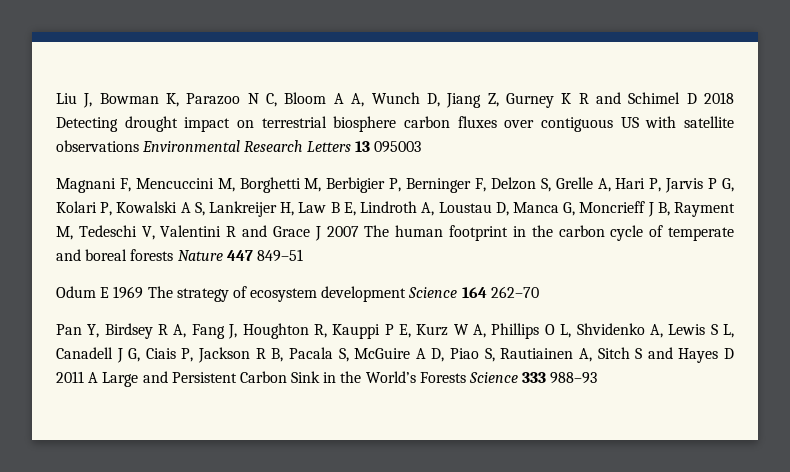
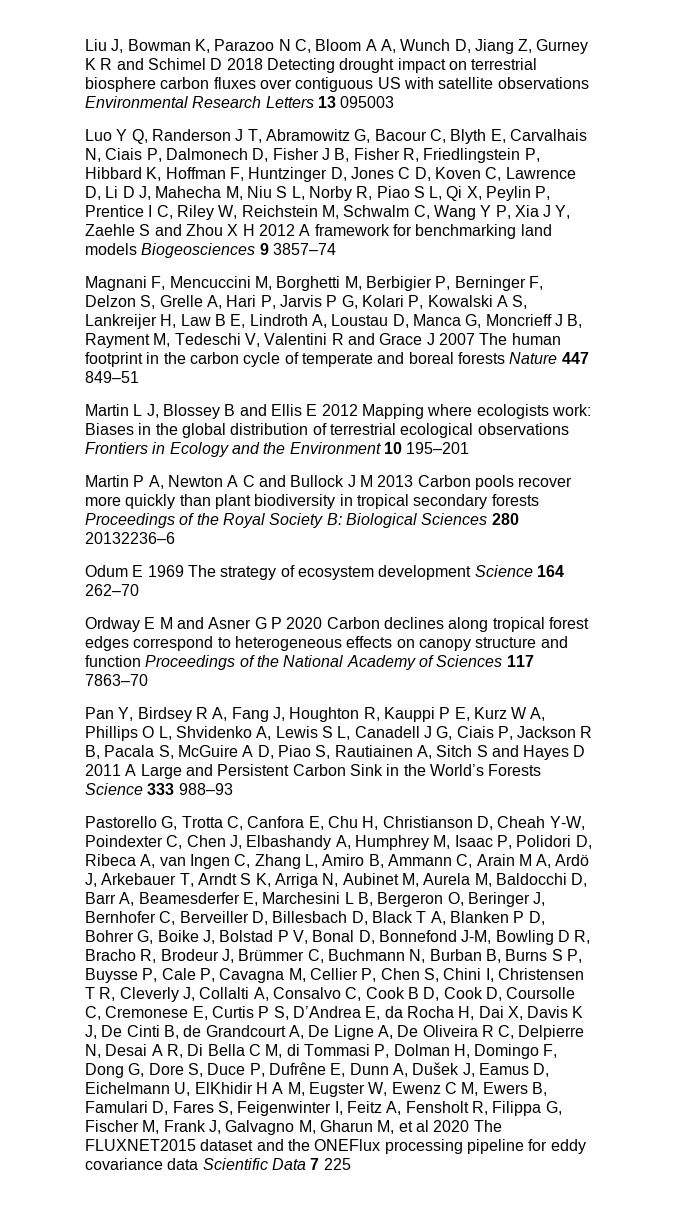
+ Luo Y Q, Randerson J T, Abramowitz G, Bacour C, Blyth E, Carvalhais N, Ciais P, Dalmonech D, Fisher J B, Fisher R, Friedlingstein P, Hibbard K, Hoffman F, Huntzinger D, Jones C D, Koven C, Lawrence D, Li D J, Mahecha M, Niu S L, Norby R, Piao S L, Qi X, Peylin P, Prentice I C, Riley W, Reichstein M, Schwalm C, Wang Y P, Xia J Y, Zaehle S and Zhou X H 2012 A framework for benchmarking land models Biogeosciences 9 3857–74
+ Martin L J, Blossey B and Ellis E 2012 Mapping where ecologists work: Biases in the global distribution of terrestrial ecological observations Frontiers in Ecology and the Environment 10 195–201
+ Martin P A, Newton A C and Bullock J M 2013 Carbon pools recover more quickly than plant biodiversity in tropical secondary forests Proceedings of the Royal Society B: Biological Sciences 280 20132236–6
+ Ordway E M and Asner G P 2020 Carbon declines along tropical forest edges correspond to heterogeneous effects on canopy structure and function Proceedings of the National Academy of Sciences 117 7863–70
+ Pastorello G, Trotta C, Canfora E, Chu H, Christianson D, Cheah Y-W, Poindexter C, Chen J, Elbashandy A, Humphrey M, Isaac P, Polidori D, Ribeca A, van Ingen C, Zhang L, Amiro B, Ammann C, Arain M A, Ardö J, Arkebauer T, Arndt S K, Arriga N, Aubinet M, Aurela M, Baldocchi D, Barr A, Beamesderfer E, Marchesini L B, Bergeron O, Beringer J, Bernhofer C, Berveiller D, Billesbach D, Black T A, Blanken P D, Bohrer G, Boike J, Bolstad P V, Bonal D, Bonnefond J-M, Bowling D R, Bracho R, Brodeur J, Brümmer C, Buchmann N, Burban B, Burns S P, Buysse P, Cale P, Cavagna M, Cellier P, Chen S, Chini I, Christensen T R, Cleverly J, Collalti A, Consalvo C, Cook B D, Cook D, Coursolle C, Cremonese E, Curtis P S, D’Andrea E, da Rocha H, Dai X, Davis K J, De Cinti B, de Grandcourt A, De Ligne A, De Oliveira R C, Delpierre N, Desai A R, Di Bella C M, di Tommasi P, Dolman H, Domingo F, Dong G, Dore S, Duce P, Dufrêne E, Dunn A, Dušek J, Eamus D, Eichelmann U, ElKhidir H A M, Eugster W, Ewenz C M, Ewers B, Famulari D, Fares S, Feigenwinter I, Feitz A, Fensholt R, Filippa G, Fischer M, Frank J, Galvagno M, Gharun M, et al 2020 The FLUXNET2015 dataset and the ONEFlux processing pipeline for eddy covariance data Scientific Data 7 225

